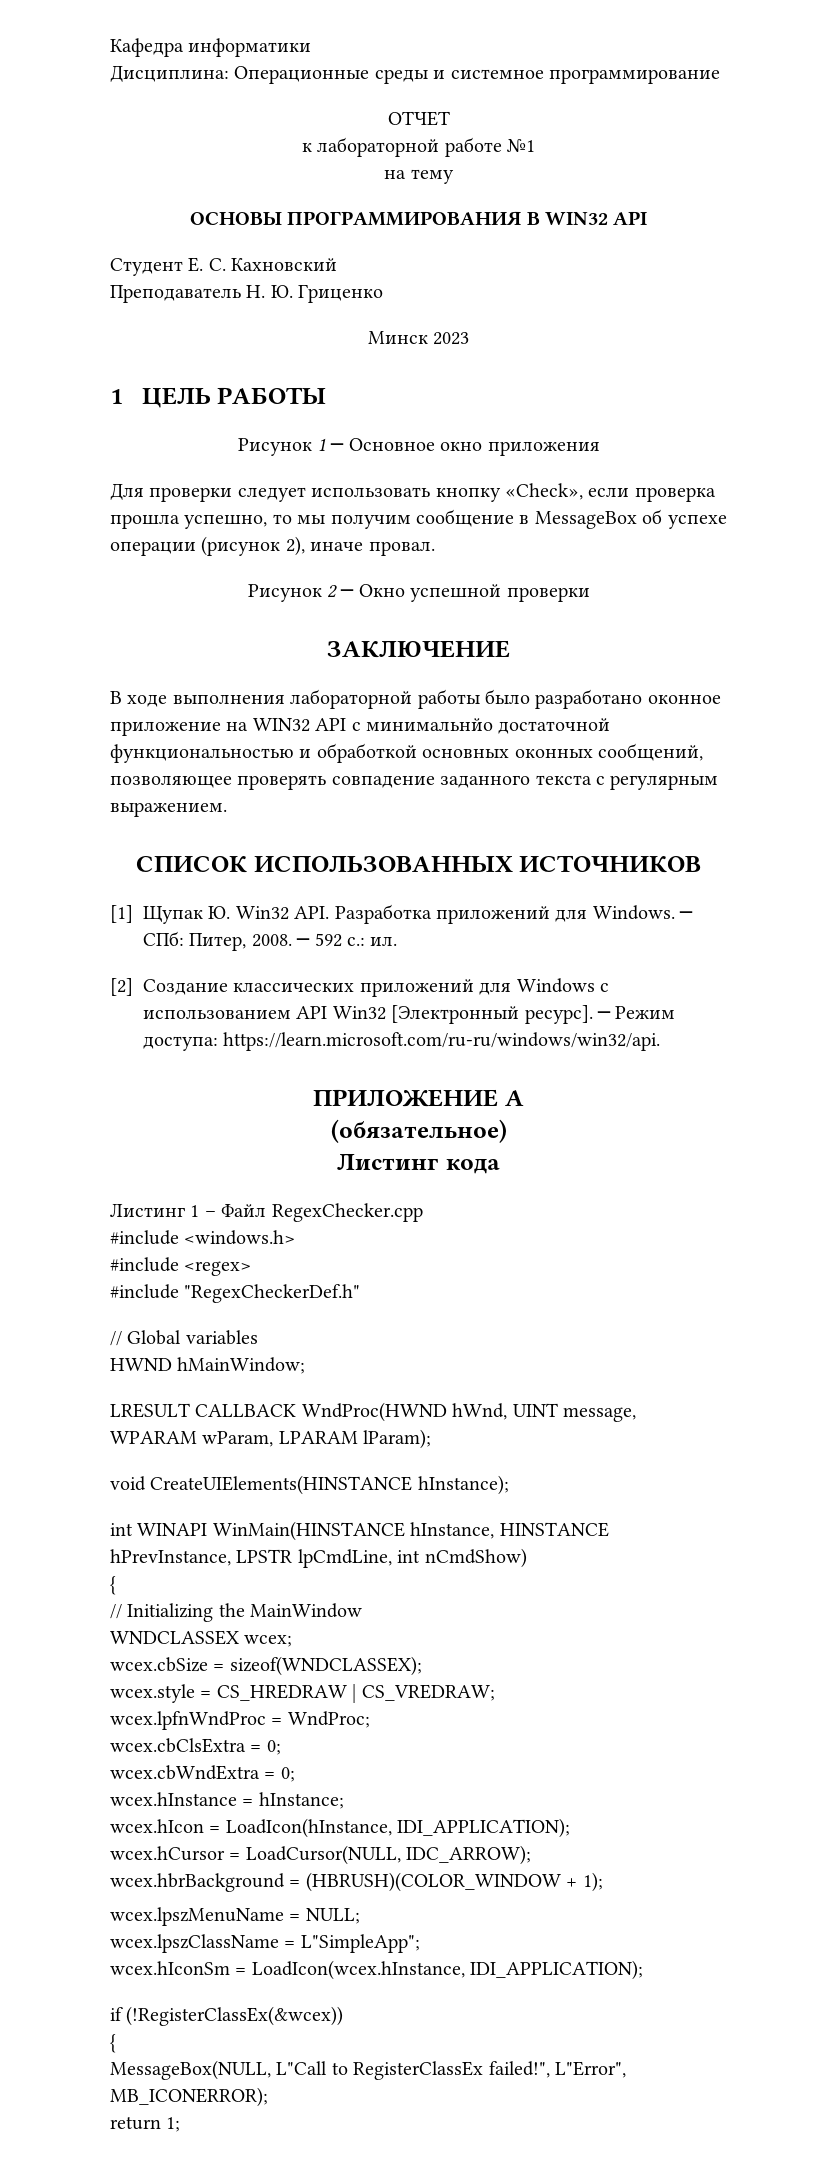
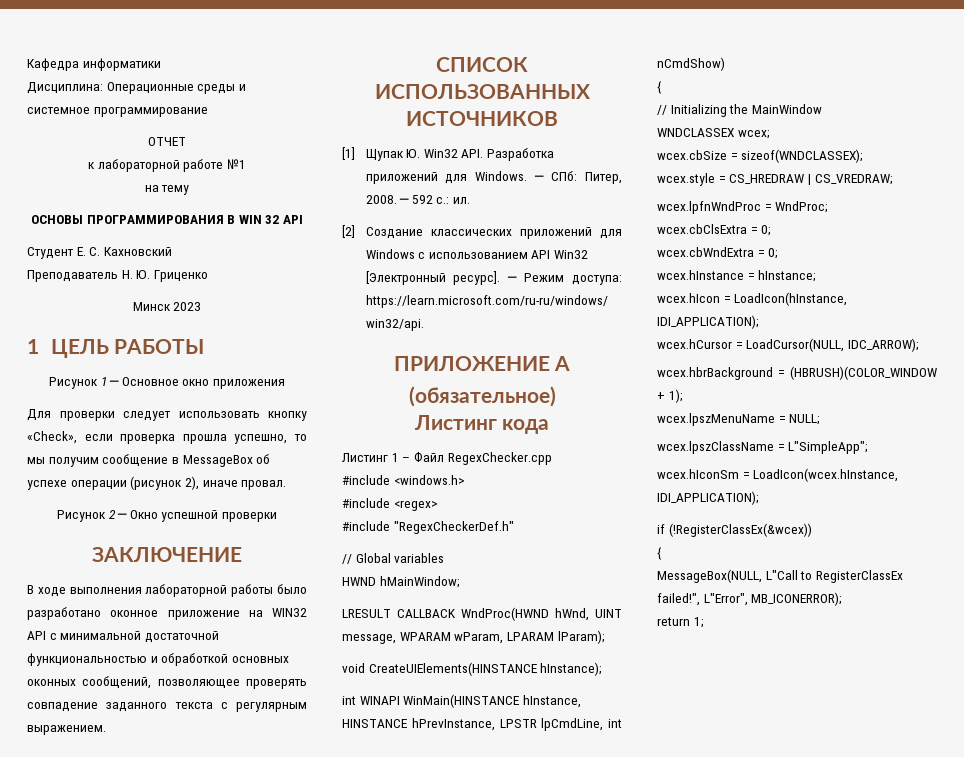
- ОСНОВЫ ПРОГРАММИРОВАНИЯ В WIN32 API
+ ОСНОВЫ ПРОГРАММИРОВАНИЯ В WIN 32 API
- В ходе выполнения лабораторной работы было разработано оконное приложение на WIN32 API с минимальнйо достаточной функциональностью и обработкой основных оконных сообщений, позволяющее проверять совпадение заданного текста с регулярным выражением.
+ В ходе выполнения лабораторной работы было разработано оконное приложение на WIN32 API с минимальной достаточной функциональностью и обработкой основных оконных сообщений, позволяющее проверять совпадение заданного текста с регулярным выражением.

